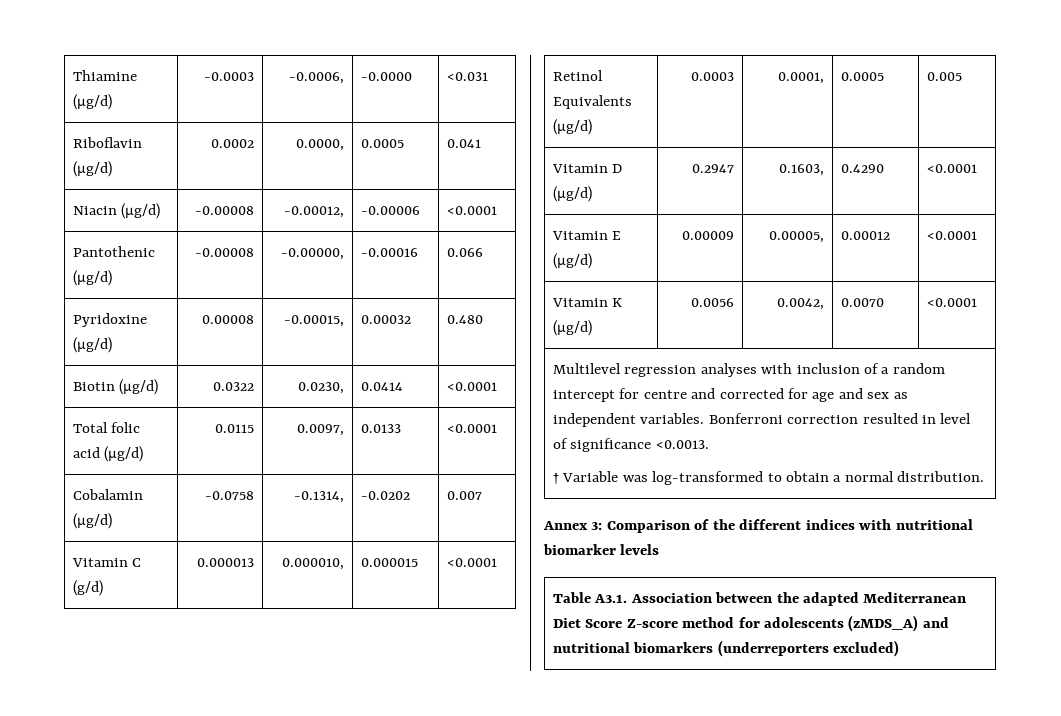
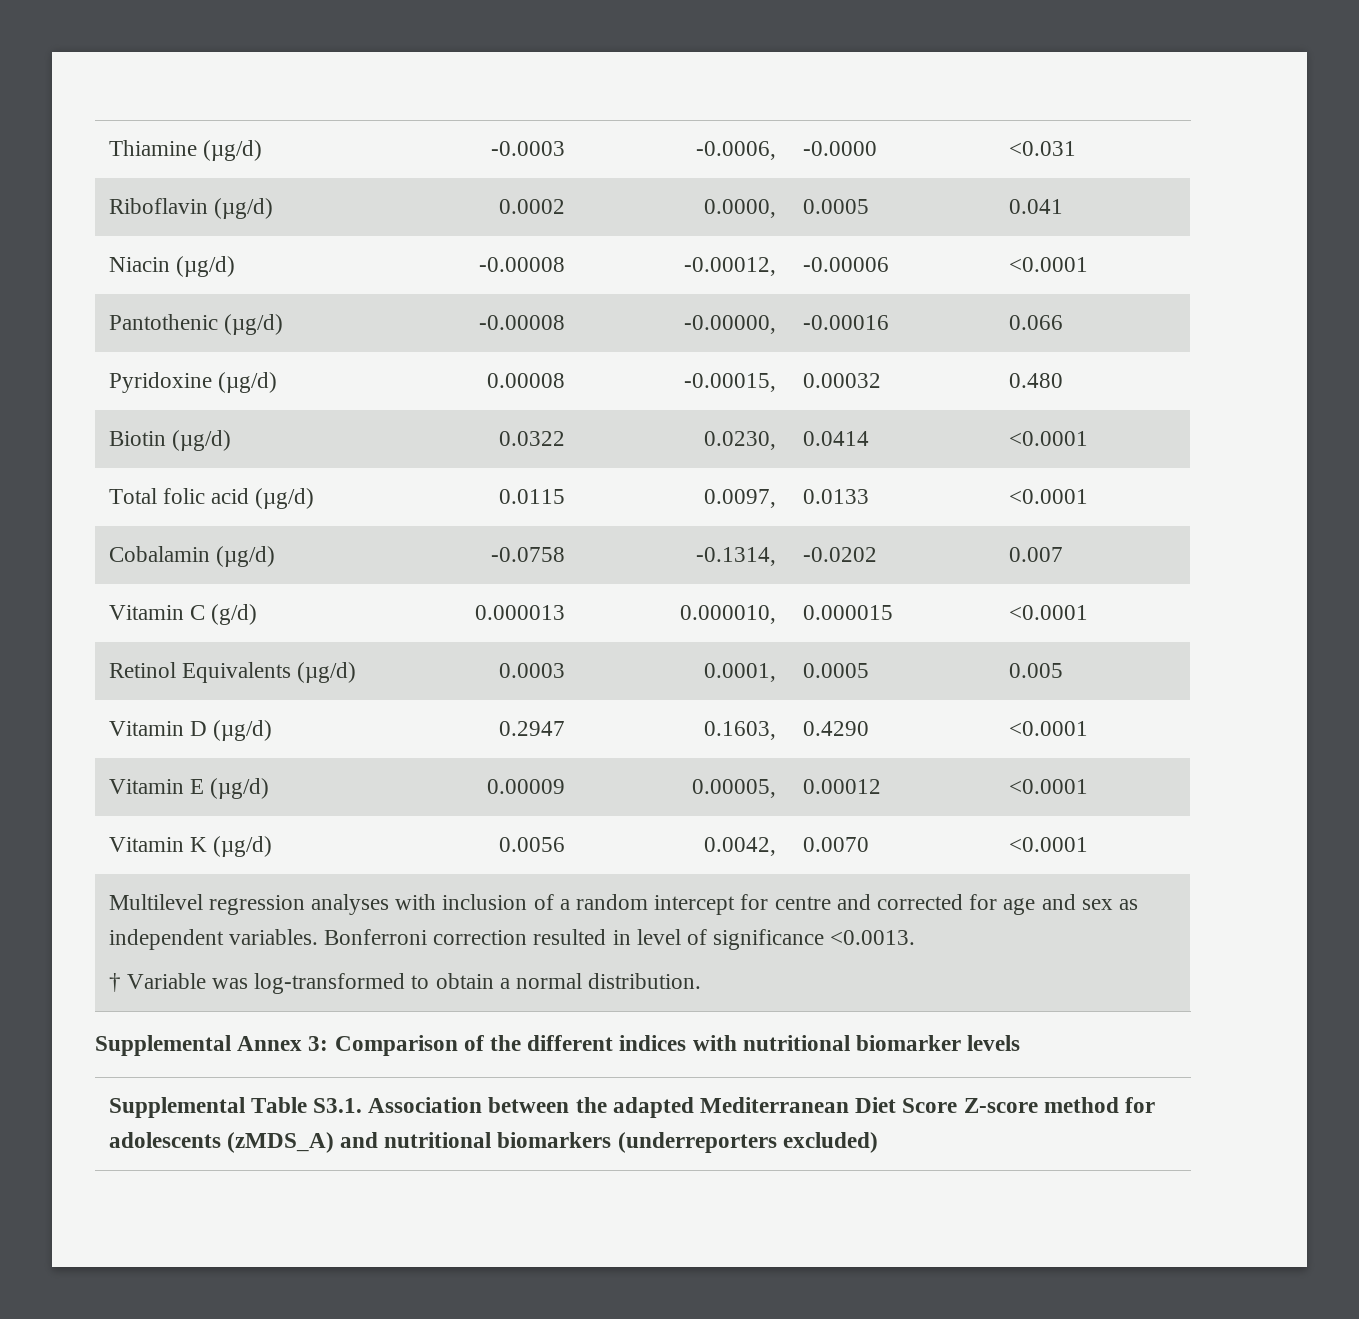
- Annex 3: Comparison of the different indices with nutritional biomarker levels
+ Supplemental Annex 3: Comparison of the different indices with nutritional biomarker levels
- Table A3.1. Association between the adapted Mediterranean Diet Score Z-score method for adolescents (zMDS_A) and nutritional biomarkers (underreporters excluded)
+ Supplemental Table S3.1. Association between the adapted Mediterranean Diet Score Z-score method for adolescents (zMDS_A) and nutritional biomarkers (underreporters excluded)

